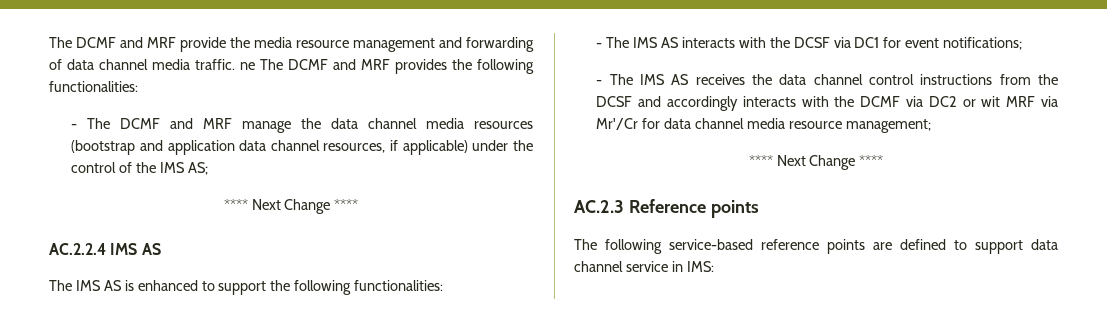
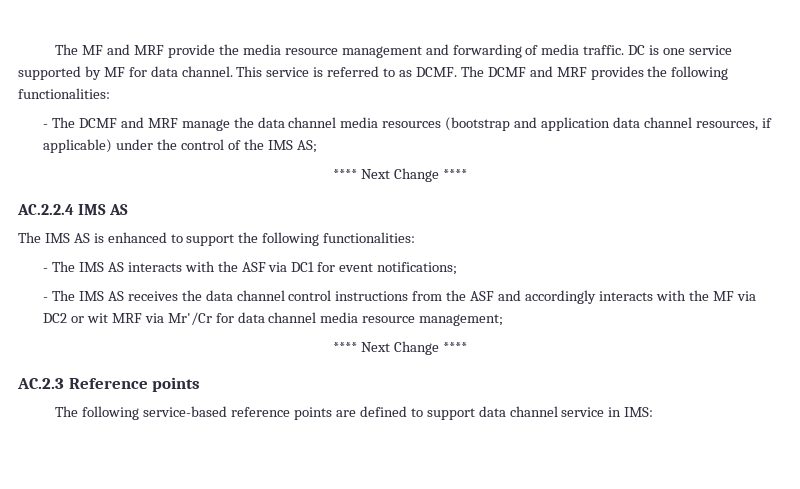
- The DCMF and MRF provide the media resource management and forwarding of data channel media traffic. ne The DCMF and MRF provides the following functionalities:
+ The MF and MRF provide the media resource management and forwarding of media traffic. DC is one service supported by MF for data channel. This service is referred to as DCMF. The DCMF and MRF provides the following functionalities:
- - The IMS AS interacts with the DCSF via DC1 for event notifications;
+ - The IMS AS interacts with the ASF via DC1 for event notifications;
- - The IMS AS receives the data channel control instructions from the DCSF and accordingly interacts with the DCMF via DC2 or wit MRF via Mr'/Cr for data channel media resource management;
+ - The IMS AS receives the data channel control instructions from the ASF and accordingly interacts with the MF via DC2 or wit MRF via Mr'/Cr for data channel media resource management;

